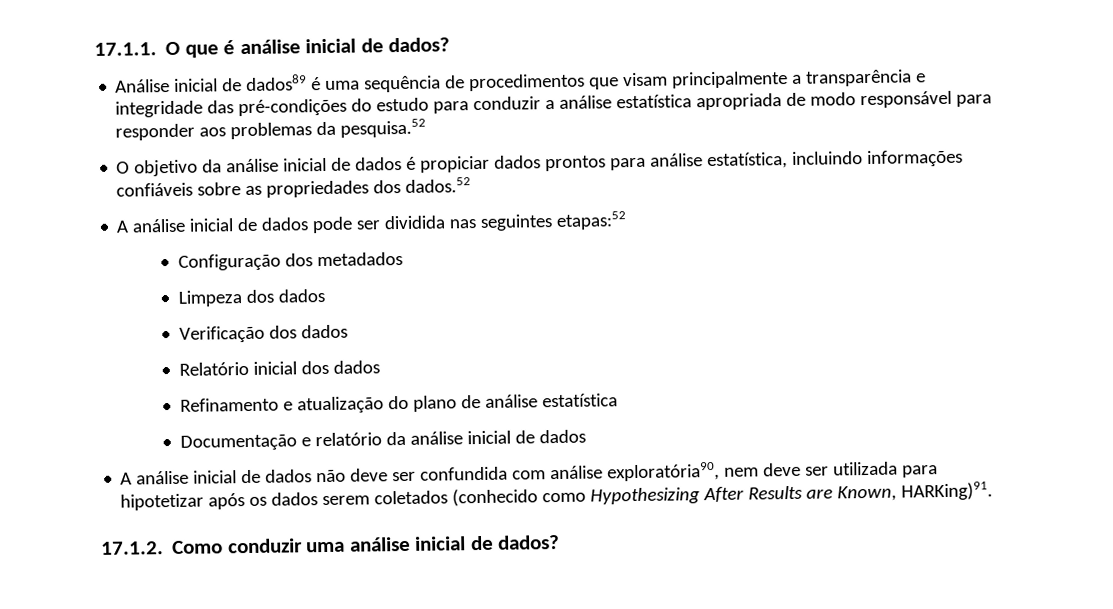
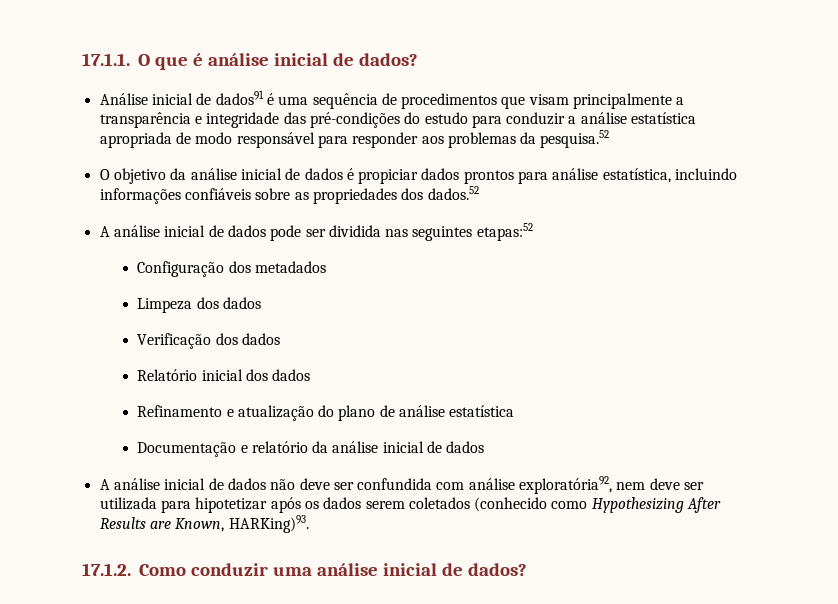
- Análise inicial de dados89 é uma sequência de procedimentos que visam principalmente a transparência e integridade das pré-condições do estudo para conduzir a análise estatística apropriada de modo responsável para responder aos problemas da pesquisa.52
+ Análise inicial de dados91 é uma sequência de procedimentos que visam principalmente a transparência e integridade das pré-condições do estudo para conduzir a análise estatística apropriada de modo responsável para responder aos problemas da pesquisa.52
- A análise inicial de dados não deve ser confundida com análise exploratória90, nem deve ser utilizada para hipotetizar após os dados serem coletados (conhecido como Hypothesizing After Results are Known, HARKing)91.
+ A análise inicial de dados não deve ser confundida com análise exploratória92, nem deve ser utilizada para hipotetizar após os dados serem coletados (conhecido como Hypothesizing After Results are Known, HARKing)93.

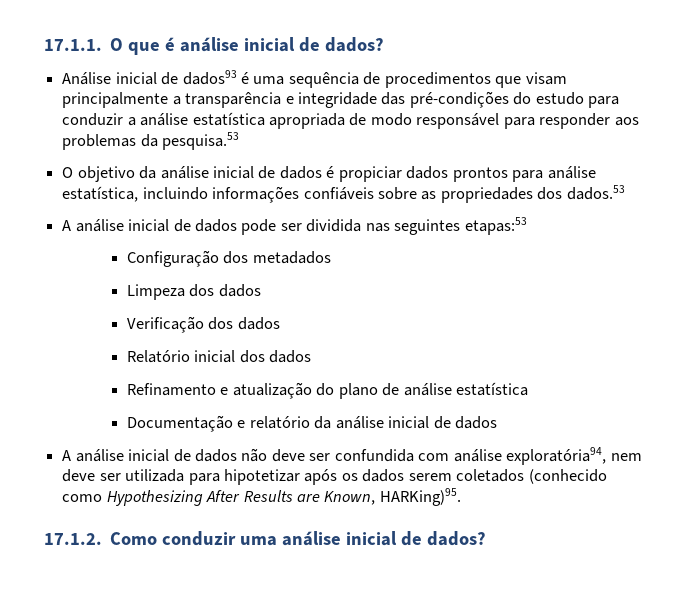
- Análise inicial de dados91 é uma sequência de procedimentos que visam principalmente a transparência e integridade das pré-condições do estudo para conduzir a análise estatística apropriada de modo responsável para responder aos problemas da pesquisa.52
+ Análise inicial de dados93 é uma sequência de procedimentos que visam principalmente a transparência e integridade das pré-condições do estudo para conduzir a análise estatística apropriada de modo responsável para responder aos problemas da pesquisa.53
- O objetivo da análise inicial de dados é propiciar dados prontos para análise estatística, incluindo informações confiáveis sobre as propriedades dos dados.52
+ O objetivo da análise inicial de dados é propiciar dados prontos para análise estatística, incluindo informações confiáveis sobre as propriedades dos dados.53
- A análise inicial de dados pode ser dividida nas seguintes etapas:52
+ A análise inicial de dados pode ser dividida nas seguintes etapas:53
- A análise inicial de dados não deve ser confundida com análise exploratória92, nem deve ser utilizada para hipotetizar após os dados serem coletados (conhecido como Hypothesizing After Results are Known, HARKing)93.
+ A análise inicial de dados não deve ser confundida com análise exploratória94, nem deve ser utilizada para hipotetizar após os dados serem coletados (conhecido como Hypothesizing After Results are Known, HARKing)95.

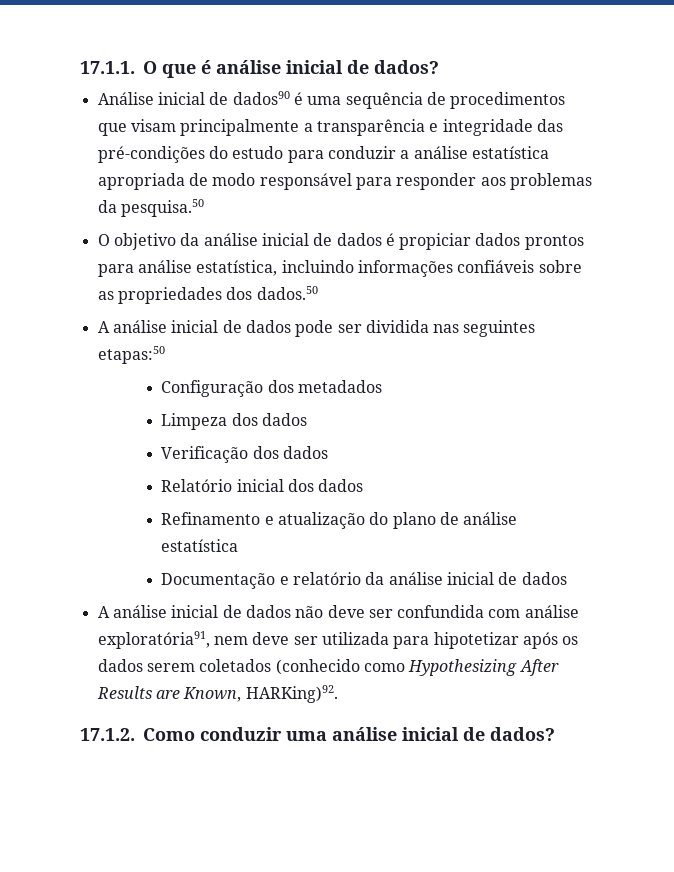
- Análise inicial de dados93 é uma sequência de procedimentos que visam principalmente a transparência e integridade das pré-condições do estudo para conduzir a análise estatística apropriada de modo responsável para responder aos problemas da pesquisa.53
+ Análise inicial de dados90 é uma sequência de procedimentos que visam principalmente a transparência e integridade das pré-condições do estudo para conduzir a análise estatística apropriada de modo responsável para responder aos problemas da pesquisa.50
- O objetivo da análise inicial de dados é propiciar dados prontos para análise estatística, incluindo informações confiáveis sobre as propriedades dos dados.53
+ O objetivo da análise inicial de dados é propiciar dados prontos para análise estatística, incluindo informações confiáveis sobre as propriedades dos dados.50
- A análise inicial de dados pode ser dividida nas seguintes etapas:53
+ A análise inicial de dados pode ser dividida nas seguintes etapas:50
- A análise inicial de dados não deve ser confundida com análise exploratória94, nem deve ser utilizada para hipotetizar após os dados serem coletados (conhecido como Hypothesizing After Results are Known, HARKing)95.
+ A análise inicial de dados não deve ser confundida com análise exploratória91, nem deve ser utilizada para hipotetizar após os dados serem coletados (conhecido como Hypothesizing After Results are Known, HARKing)92.

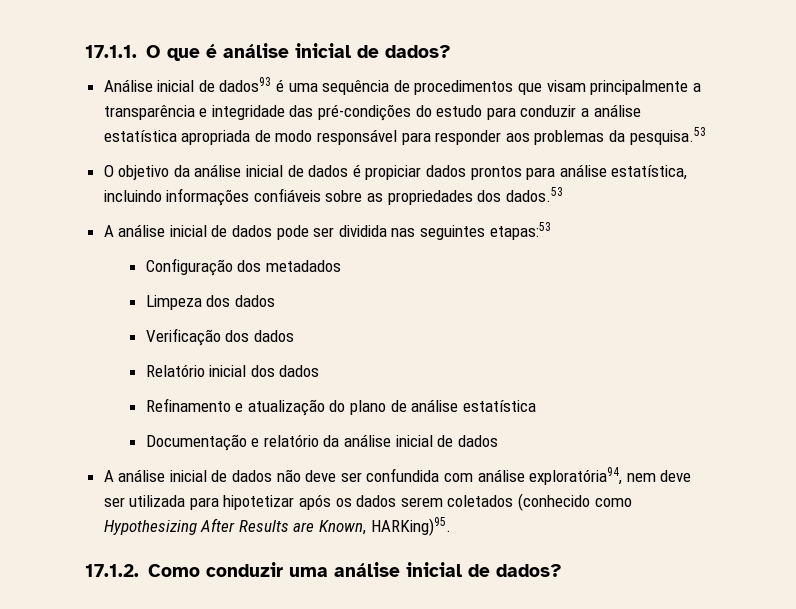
- Análise inicial de dados90 é uma sequência de procedimentos que visam principalmente a transparência e integridade das pré-condições do estudo para conduzir a análise estatística apropriada de modo responsável para responder aos problemas da pesquisa.50
+ Análise inicial de dados93 é uma sequência de procedimentos que visam principalmente a transparência e integridade das pré-condições do estudo para conduzir a análise estatística apropriada de modo responsável para responder aos problemas da pesquisa.53
- O objetivo da análise inicial de dados é propiciar dados prontos para análise estatística, incluindo informações confiáveis sobre as propriedades dos dados.50
+ O objetivo da análise inicial de dados é propiciar dados prontos para análise estatística, incluindo informações confiáveis sobre as propriedades dos dados.53
- A análise inicial de dados pode ser dividida nas seguintes etapas:50
+ A análise inicial de dados pode ser dividida nas seguintes etapas:53
- A análise inicial de dados não deve ser confundida com análise exploratória91, nem deve ser utilizada para hipotetizar após os dados serem coletados (conhecido como Hypothesizing After Results are Known, HARKing)92.
+ A análise inicial de dados não deve ser confundida com análise exploratória94, nem deve ser utilizada para hipotetizar após os dados serem coletados (conhecido como Hypothesizing After Results are Known, HARKing)95.

